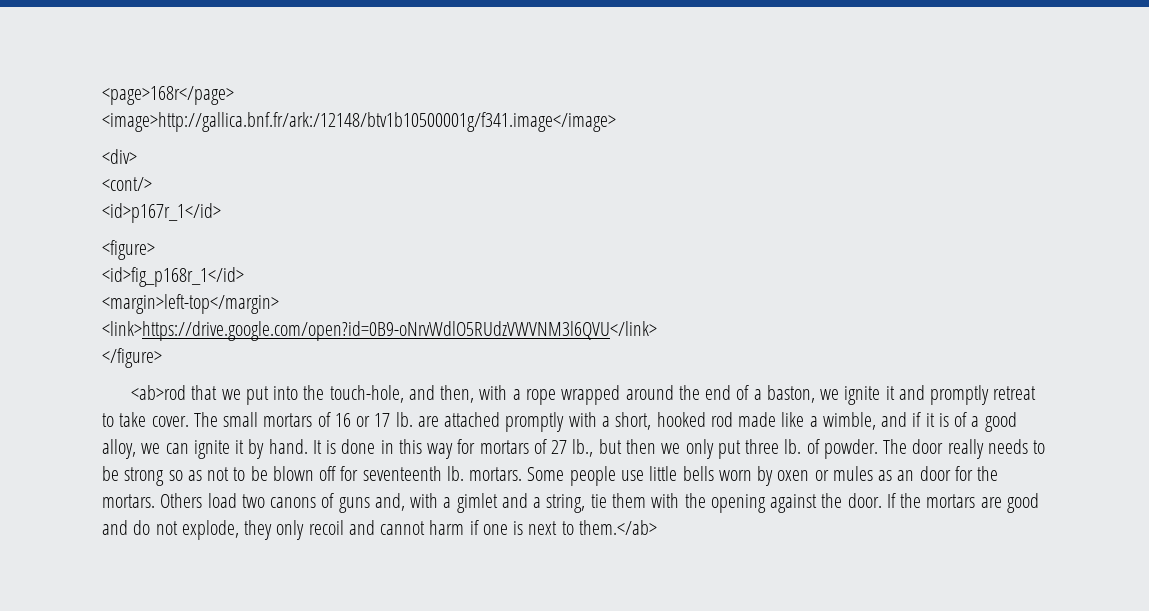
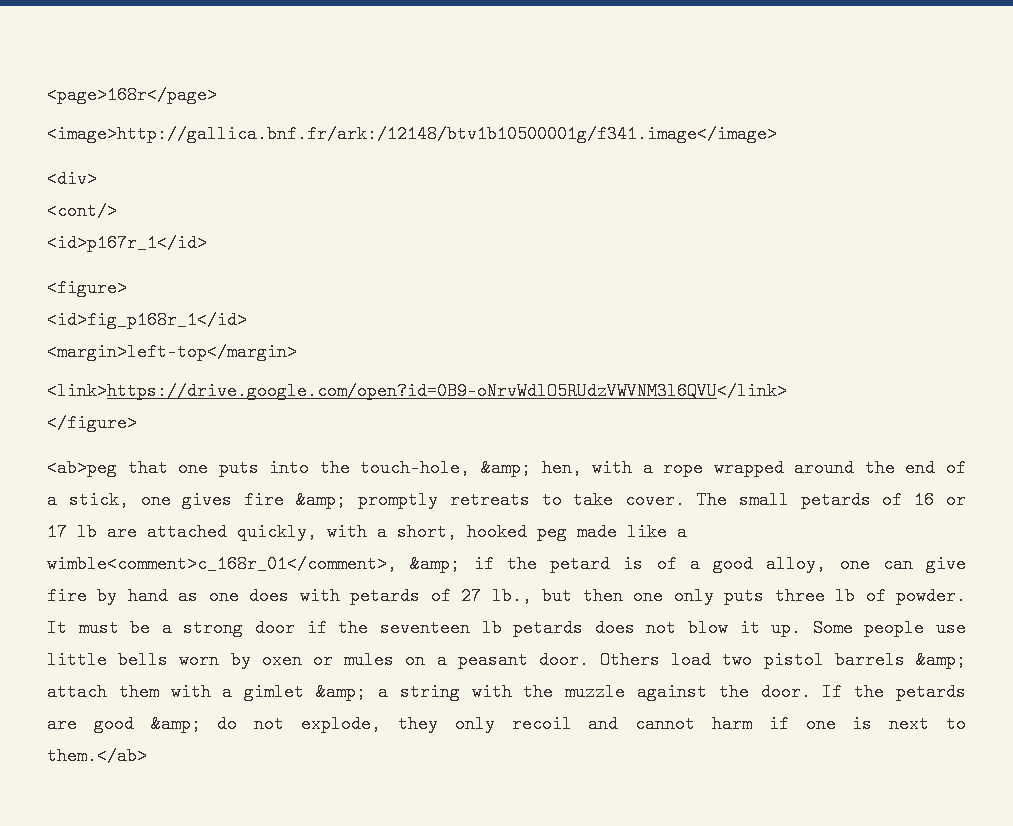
- <ab>rod that we put into the touch-hole, and then, with a rope wrapped around the end of a baston, we ignite it and promptly retreat to take cover.
+ <ab>peg that one puts into the touch-hole, &amp; hen, with a rope wrapped around the end of a stick, one gives fire &amp; promptly retreats to take cover.
- The small mortars of 16 or 17 lb. are attached promptly with a short, hooked rod made like a wimble, and if it is of a good alloy, we can ignite it by hand. It is done in this way for mortars of 27 lb., but then we only put three lb. of powder. The door really needs to be strong so as not to be blown off for seventeenth lb. mortars.
+ The small petards of 16 or 17 lb are attached quickly, with a short, hooked peg made like a wimble<comment>c_168r_01</comment>, &amp; if the petard is of a good alloy, one can give fire by hand as one does with petards of 27 lb., but then one only puts three lb of powder. It must be a strong door if the seventeen lb petards does not blow it up.
- Some people use little bells worn by oxen or mules as an door for the mortars. Others load two canons of guns and, with a gimlet and a string, tie them with the opening against the door.
+ Some people use little bells worn by oxen or mules on a peasant door. Others load two pistol barrels &amp; attach them with a gimlet &amp; a string with the muzzle against the door.
- If the mortars are good and do not explode, they only recoil and cannot harm if one is next to them.</ab>
+ If the petards are good &amp; do not explode, they only recoil and cannot harm if one is next to them.</ab>

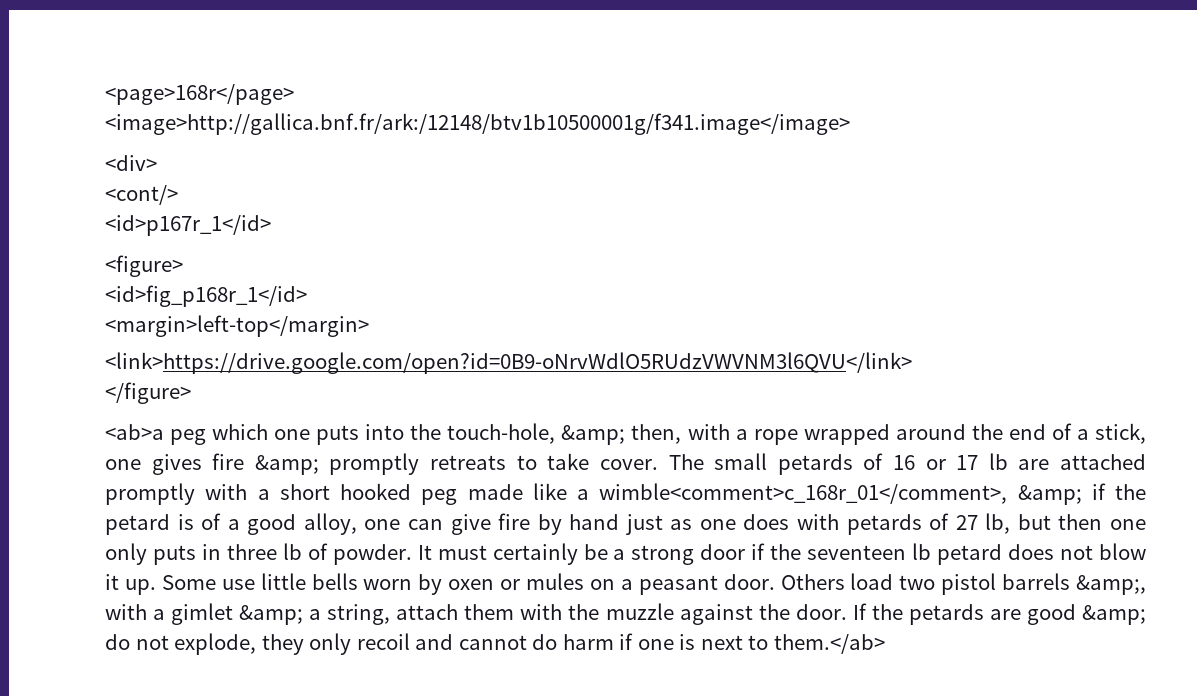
- <ab>peg that one puts into the touch-hole, &amp; hen, with a rope wrapped around the end of a stick, one gives fire &amp; promptly retreats to take cover.
+ <ab>a peg which one puts into the touch-hole, &amp; then, with a rope wrapped around the end of a stick, one gives fire &amp; promptly retreats to take cover.
- The small petards of 16 or 17 lb are attached quickly, with a short, hooked peg made like a wimble<comment>c_168r_01</comment>, &amp; if the petard is of a good alloy, one can give fire by hand as one does with petards of 27 lb., but then one only puts three lb of powder.
+ The small petards of 16 or 17 lb are attached promptly with a short hooked peg made like a wimble<comment>c_168r_01</comment>, &amp; if the petard is of a good alloy, one can give fire by hand just as one does with petards of 27 lb, but then one only puts in three lb of powder.
- It must be a strong door if the seventeen lb petards does not blow it up.
+ It must certainly be a strong door if the seventeen lb petard does not blow it up.
- Some people use little bells worn by oxen or mules on a peasant door.
+ Some use little bells worn by oxen or mules on a peasant door.
- Others load two pistol barrels &amp; attach them with a gimlet &amp; a string with the muzzle against the door.
+ Others load two pistol barrels &amp;, with a gimlet &amp; a string, attach them with the muzzle against the door.
- If the petards are good &amp; do not explode, they only recoil and cannot harm if one is next to them.</ab>
+ If the petards are good &amp; do not explode, they only recoil and cannot do harm if one is next to them.</ab>

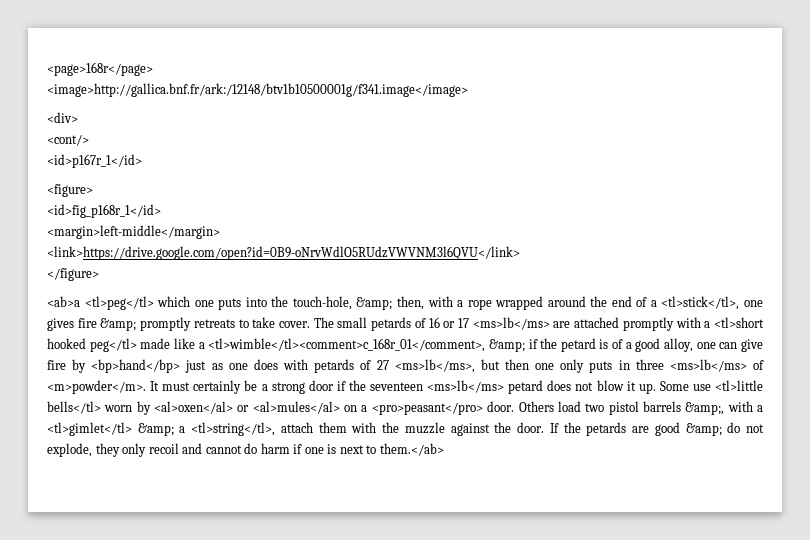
- <margin>left-top</margin>
+ <margin>left-middle</margin>
- <ab>a peg which one puts into the touch-hole, &amp; then, with a rope wrapped around the end of a stick, one gives fire &amp; promptly retreats to take cover.
+ <ab>a <tl>peg</tl> which one puts into the touch-hole, &amp; then, with a rope wrapped around the end of a <tl>stick</tl>, one gives fire &amp; promptly retreats to take cover.
- The small petards of 16 or 17 lb are attached promptly with a short hooked peg made like a wimble<comment>c_168r_01</comment>, &amp; if the petard is of a good alloy, one can give fire by hand just as one does with petards of 27 lb, but then one only puts in three lb of powder.
+ The small petards of 16 or 17 <ms>lb</ms> are attached promptly with a <tl>short hooked peg</tl> made like a <tl>wimble</tl><comment>c_168r_01</comment>, &amp; if the petard is of a good alloy, one can give fire by <bp>hand</bp> just as one does with petards of 27 <ms>lb</ms>, but then one only puts in three <ms>lb</ms> of <m>powder</m>.
- It must certainly be a strong door if the seventeen lb petard does not blow it up.
+ It must certainly be a strong door if the seventeen <ms>lb</ms> petard does not blow it up.
- Some use little bells worn by oxen or mules on a peasant door.
+ Some use <tl>little bells</tl> worn by <al>oxen</al> or <al>mules</al> on a <pro>peasant</pro> door.
- Others load two pistol barrels &amp;, with a gimlet &amp; a string, attach them with the muzzle against the door.
+ Others load two pistol barrels &amp;, with a <tl>gimlet</tl> &amp; a <tl>string</tl>, attach them with the muzzle against the door.

